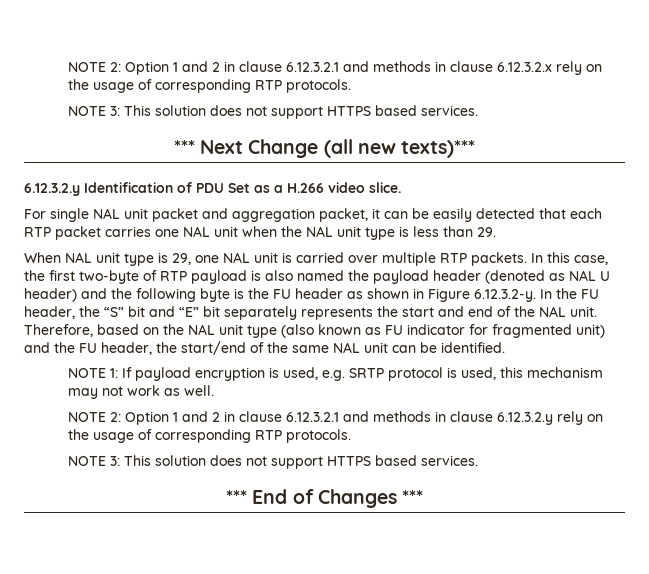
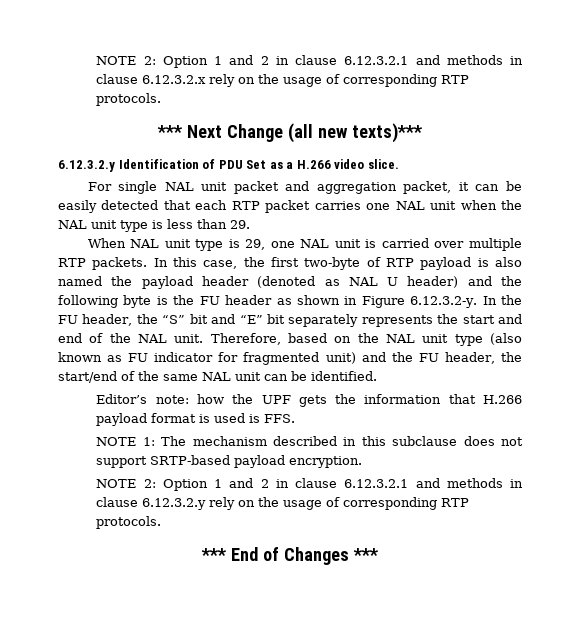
  NOTE 2: Option 1 and 2 in clause 6.12.3.2.1 and methods in clause 6.12.3.2.x rely on the usage of corresponding RTP protocols.
- NOTE 3: This solution does not support HTTPS based services.
- NOTE 1: If payload encryption is used, e.g. SRTP protocol is used, this mechanism may not work as well.
+ Editor’s note: how the UPF gets the information that H.266 payload format is used is FFS.
+ NOTE 1: The mechanism described in this subclause does not support SRTP-based payload encryption.
  NOTE 2: Option 1 and 2 in clause 6.12.3.2.1 and methods in clause 6.12.3.2.y rely on the usage of corresponding RTP protocols.
- NOTE 3: This solution does not support HTTPS based services.

